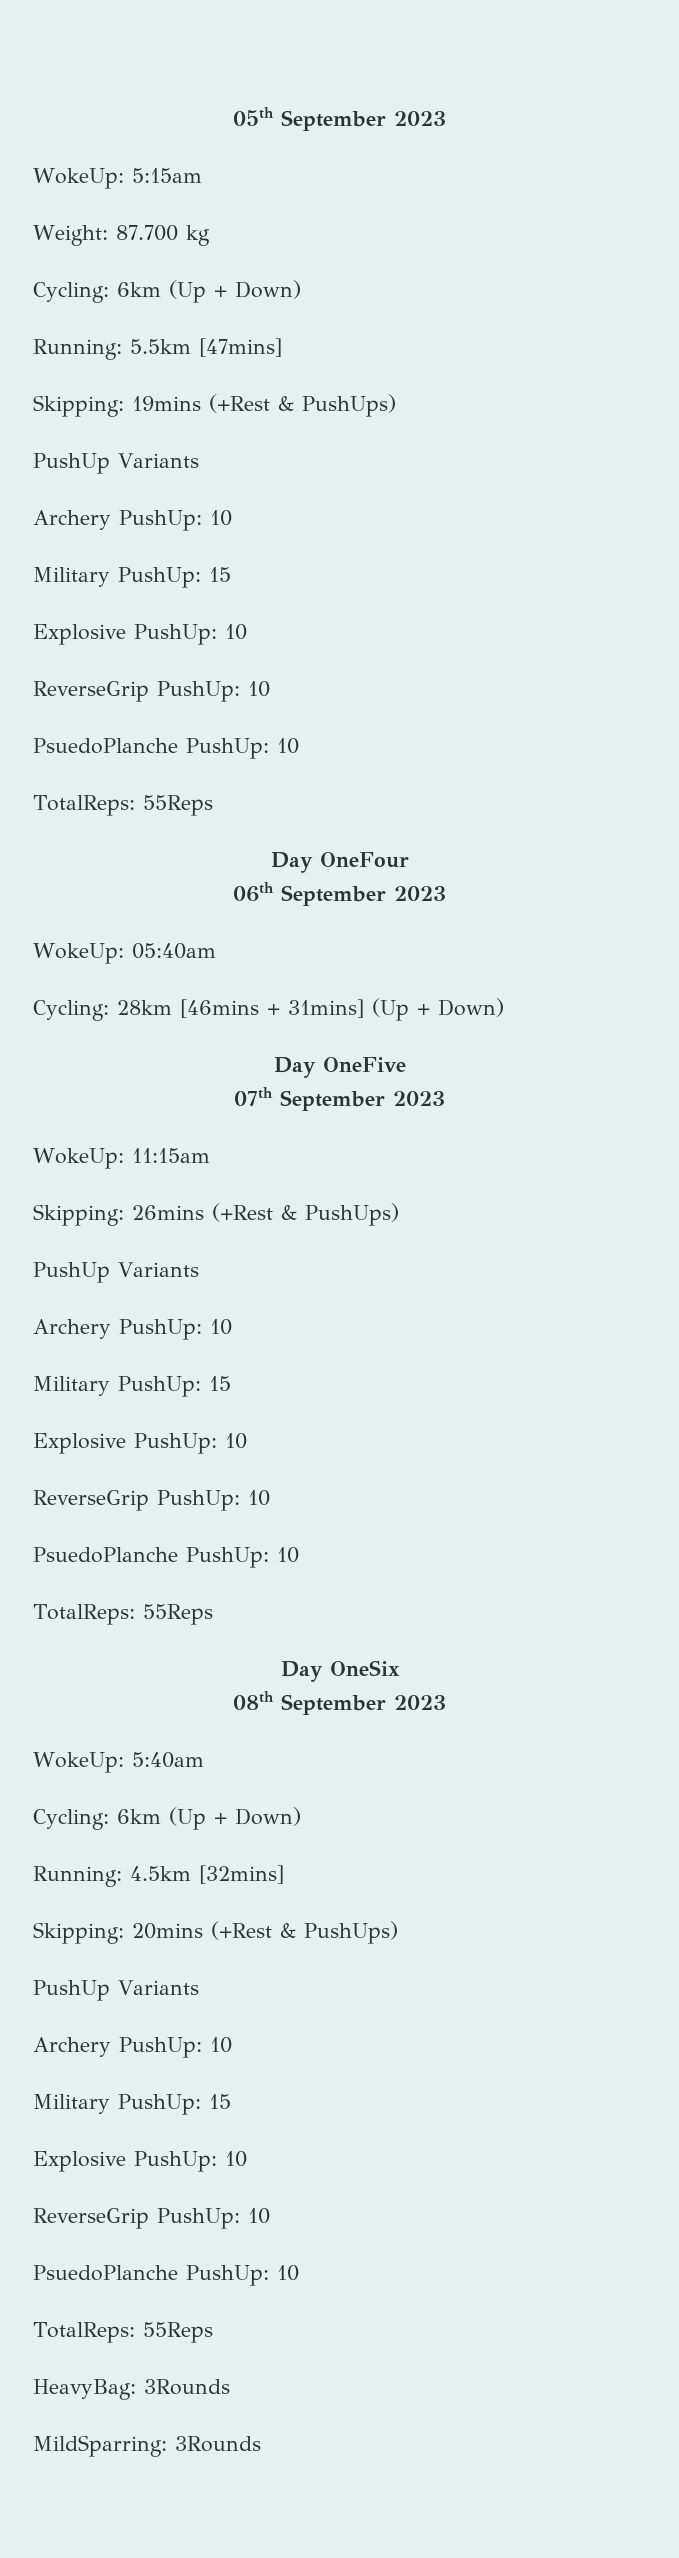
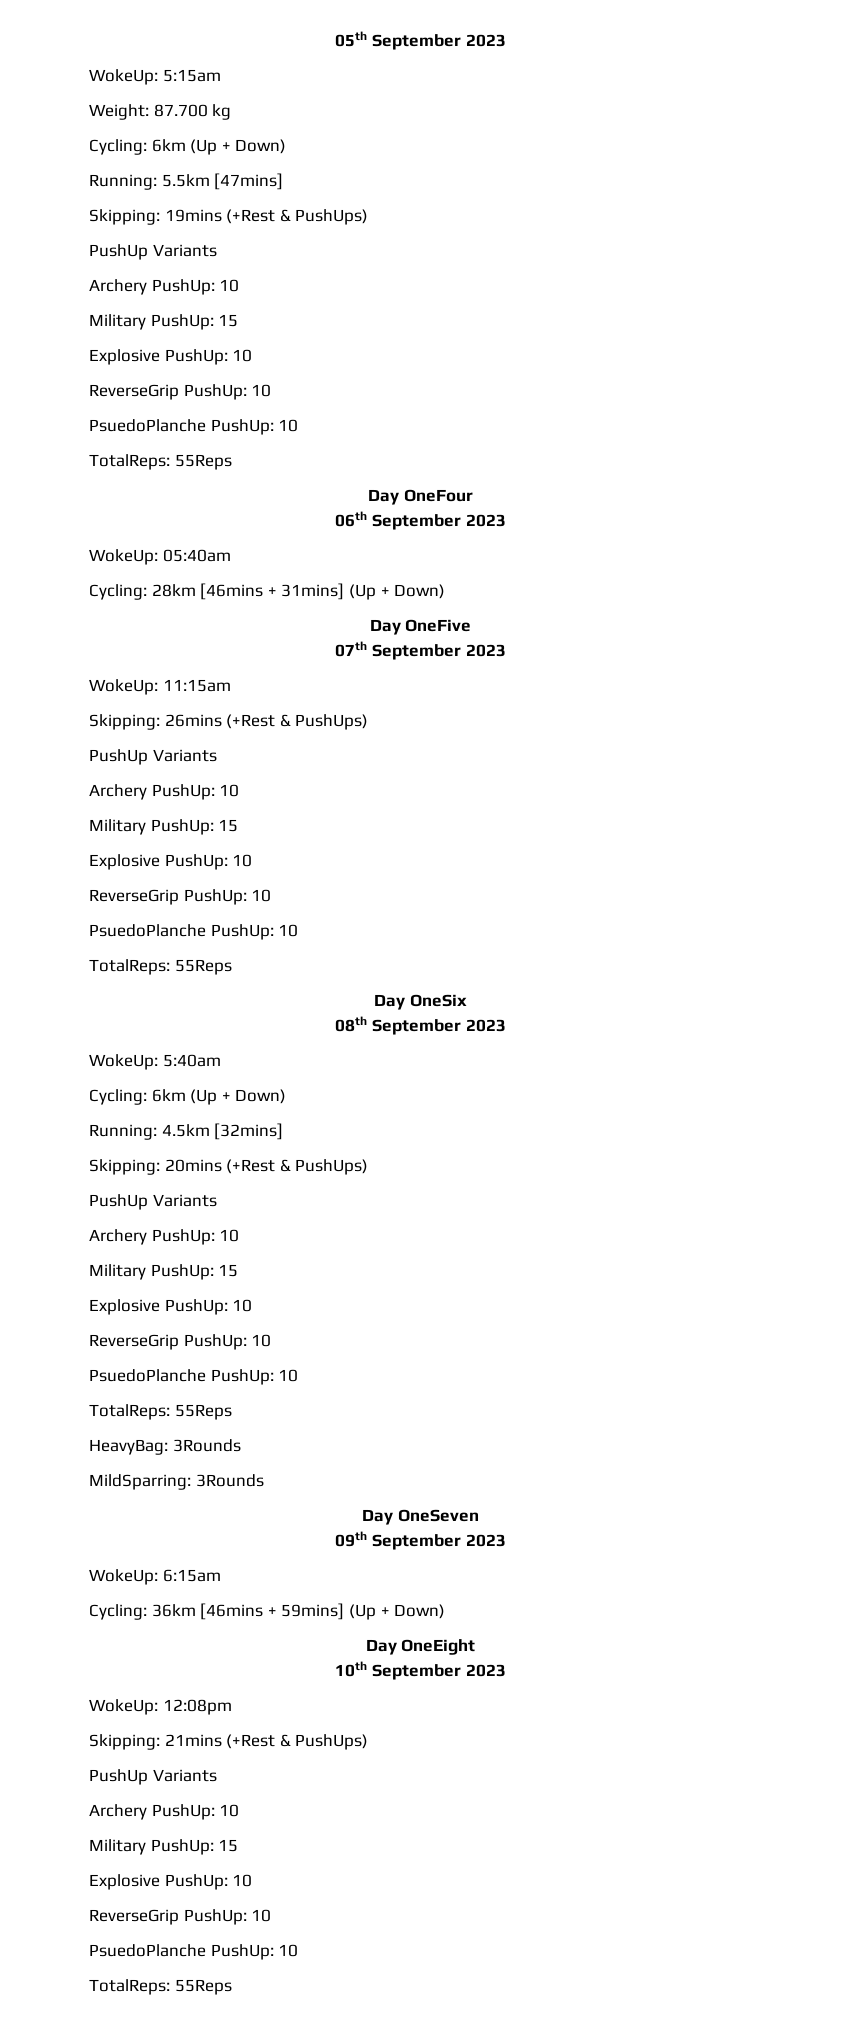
+ Day OneSeven
+ 09th September 2023
+ WokeUp: 6:15am
+ Cycling: 36km [46mins + 59mins] (Up + Down)
+ Day OneEight
+ 10th September 2023
+ WokeUp: 12:08pm
+ Skipping: 21mins (+Rest & PushUps)
+ PushUp Variants
+ Archery PushUp: 10
+ Military PushUp: 15
+ Explosive PushUp: 10
+ ReverseGrip PushUp: 10
+ PsuedoPlanche PushUp: 10
+ TotalReps: 55Reps

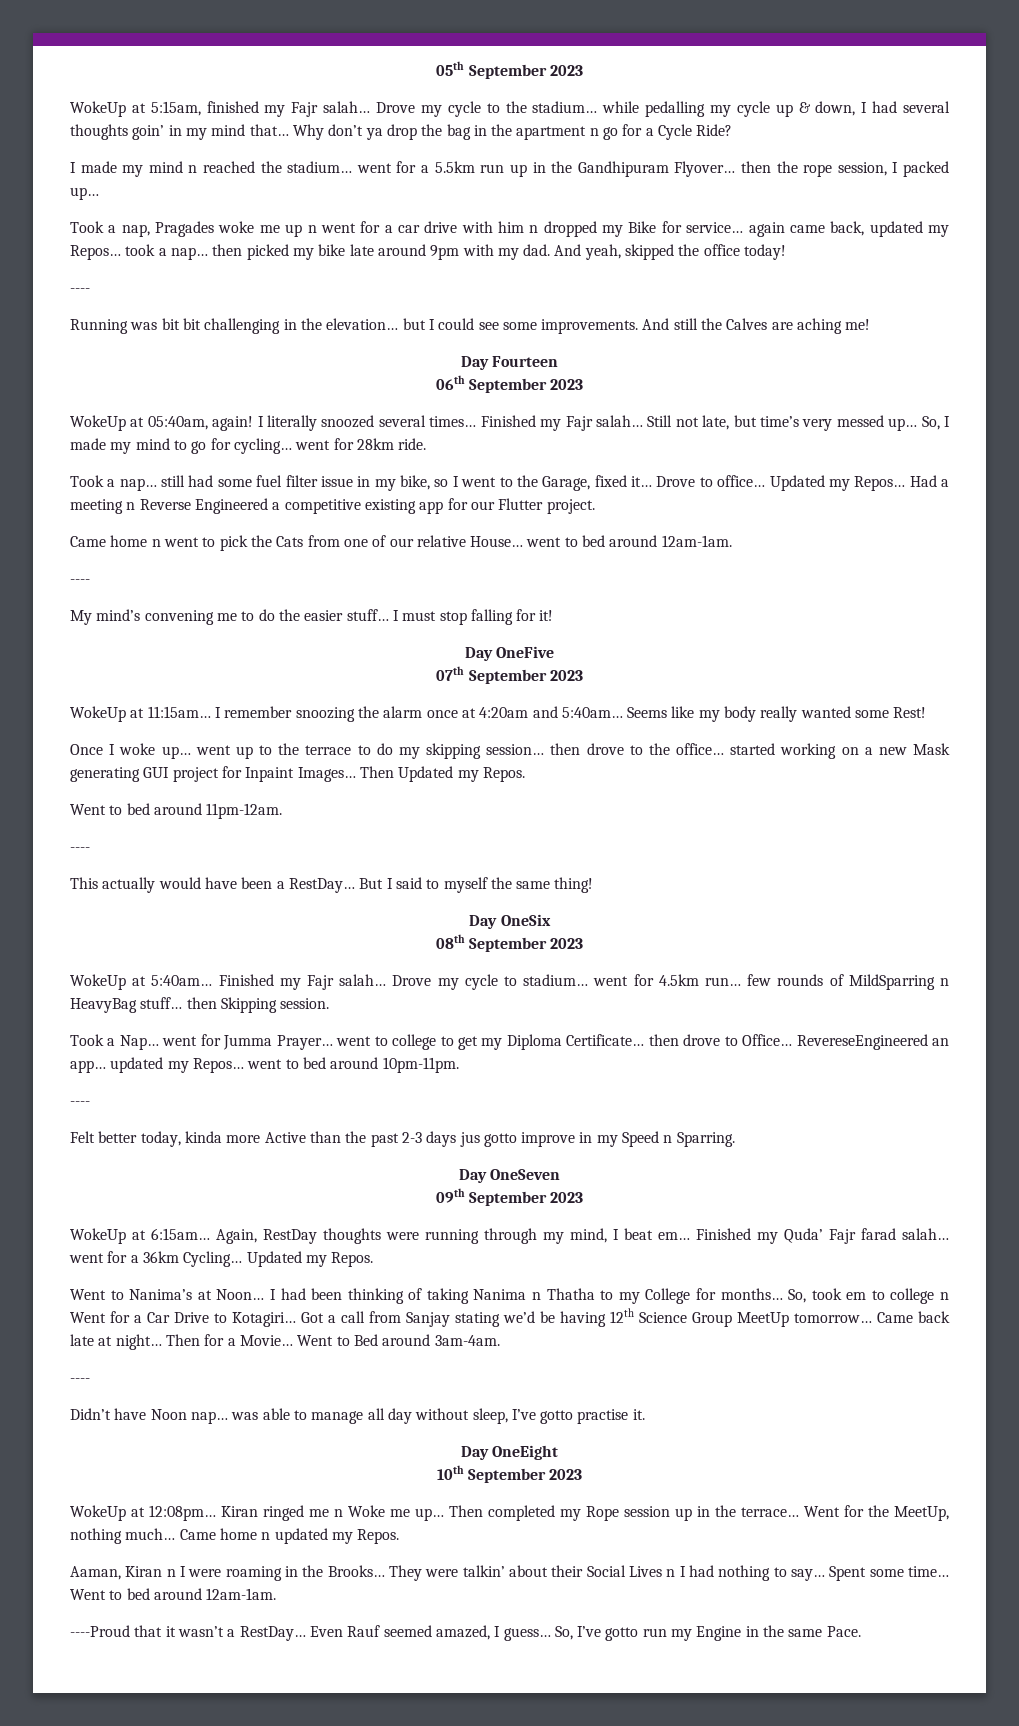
- WokeUp: 5:15am
- Weight: 87.700 kg
- Cycling: 6km (Up + Down)
- Running: 5.5km [47mins]
- Skipping: 19mins (+Rest & PushUps)
- PushUp Variants
- Archery PushUp: 10
- Military PushUp: 15
- Explosive PushUp: 10
- ReverseGrip PushUp: 10
- PsuedoPlanche PushUp: 10
- TotalReps: 55Reps
- Day OneFour
+ WokeUp at 5:15am, finished my Fajr salah… Drove my cycle to the stadium… while pedalling my cycle up & down, I had several thoughts goin’ in my mind that… Why don’t ya drop the bag in the apartment n go for a Cycle Ride?
+ I made my mind n reached the stadium… went for a 5.5km run up in the Gandhipuram Flyover… then the rope session, I packed up…
+ Took a nap, Pragades woke me up n went for a car drive with him n dropped my Bike for service… again came back, updated my Repos… took a nap… then picked my bike late around 9pm with my dad. And yeah, skipped the office today!
+ ----
+ Running was bit bit challenging in the elevation… but I could see some improvements. And still the Calves are aching me!
+ Day Fourteen
- WokeUp: 05:40am
- Cycling: 28km [46mins + 31mins] (Up + Down)
+ WokeUp at 05:40am, again! I literally snoozed several times… Finished my Fajr salah… Still not late, but time’s very messed up… So, I made my mind to go for cycling… went for 28km ride.
+ Took a nap… still had some fuel filter issue in my bike, so I went to the Garage, fixed it… Drove to office… Updated my Repos… Had a meeting n Reverse Engineered a competitive existing app for our Flutter project.
+ Came home n went to pick the Cats from one of our relative House… went to bed around 12am-1am.
+ ----
+ My mind’s convening me to do the easier stuff… I must stop falling for it!
- WokeUp: 11:15am
- Skipping: 26mins (+Rest & PushUps)
- PushUp Variants
- Archery PushUp: 10
- Military PushUp: 15
- Explosive PushUp: 10
- ReverseGrip PushUp: 10
- PsuedoPlanche PushUp: 10
- TotalReps: 55Reps
+ WokeUp at 11:15am… I remember snoozing the alarm once at 4:20am and 5:40am… Seems like my body really wanted some Rest!
+ Once I woke up… went up to the terrace to do my skipping session… then drove to the office… started working on a new Mask generating GUI project for Inpaint Images… Then Updated my Repos.
+ Went to bed around 11pm-12am.
+ ----
+ This actually would have been a RestDay… But I said to myself the same thing!
- WokeUp: 5:40am
- Cycling: 6km (Up + Down)
- Running: 4.5km [32mins]
- Skipping: 20mins (+Rest & PushUps)
- PushUp Variants
- Archery PushUp: 10
- Military PushUp: 15
- Explosive PushUp: 10
- ReverseGrip PushUp: 10
- PsuedoPlanche PushUp: 10
- TotalReps: 55Reps
- HeavyBag: 3Rounds
- MildSparring: 3Rounds
+ WokeUp at 5:40am… Finished my Fajr salah… Drove my cycle to stadium… went for 4.5km run… few rounds of MildSparring n HeavyBag stuff… then Skipping session.
+ Took a Nap… went for Jumma Prayer… went to college to get my Diploma Certificate… then drove to Office… RevereseEngineered an app… updated my Repos… went to bed around 10pm-11pm.
+ ----
+ Felt better today, kinda more Active than the past 2-3 days jus gotto improve in my Speed n Sparring.
- WokeUp: 6:15am
- Cycling: 36km [46mins + 59mins] (Up + Down)
+ WokeUp at 6:15am… Again, RestDay thoughts were running through my mind, I beat em… Finished my Quda’ Fajr farad salah… went for a 36km Cycling… Updated my Repos.
+ Went to Nanima’s at Noon… I had been thinking of taking Nanima n Thatha to my College for months… So, took em to college n Went for a Car Drive to Kotagiri… Got a call from Sanjay stating we’d be having 12th Science Group MeetUp tomorrow… Came back late at night… Then for a Movie… Went to Bed around 3am-4am.
+ ----
+ Didn’t have Noon nap… was able to manage all day without sleep, I’ve gotto practise it.
- WokeUp: 12:08pm
- Skipping: 21mins (+Rest & PushUps)
- PushUp Variants
- Archery PushUp: 10
- Military PushUp: 15
- Explosive PushUp: 10
- ReverseGrip PushUp: 10
- PsuedoPlanche PushUp: 10
- TotalReps: 55Reps
+ WokeUp at 12:08pm… Kiran ringed me n Woke me up… Then completed my Rope session up in the terrace… Went for the MeetUp, nothing much… Came home n updated my Repos.
+ Aaman, Kiran n I were roaming in the Brooks… They were talkin’ about their Social Lives n I had nothing to say… Spent some time… Went to bed around 12am-1am.
+ ----Proud that it wasn’t a RestDay… Even Rauf seemed amazed, I guess… So, I’ve gotto run my Engine in the same Pace.

